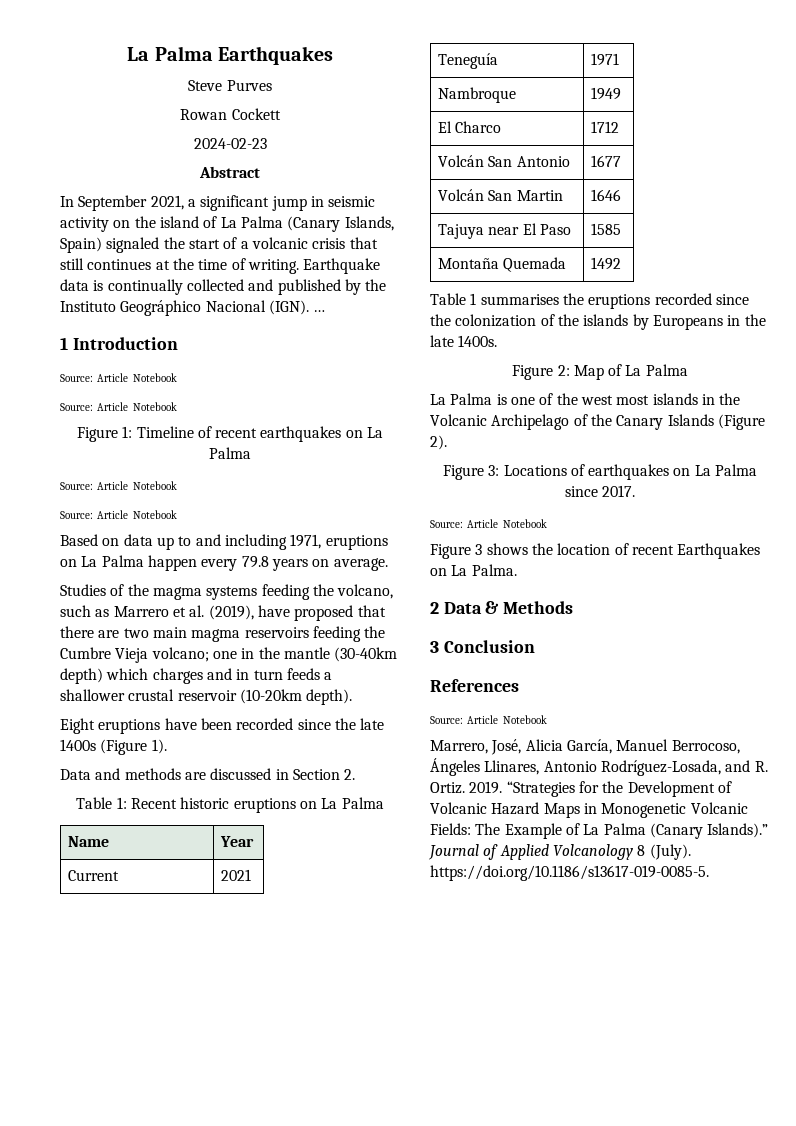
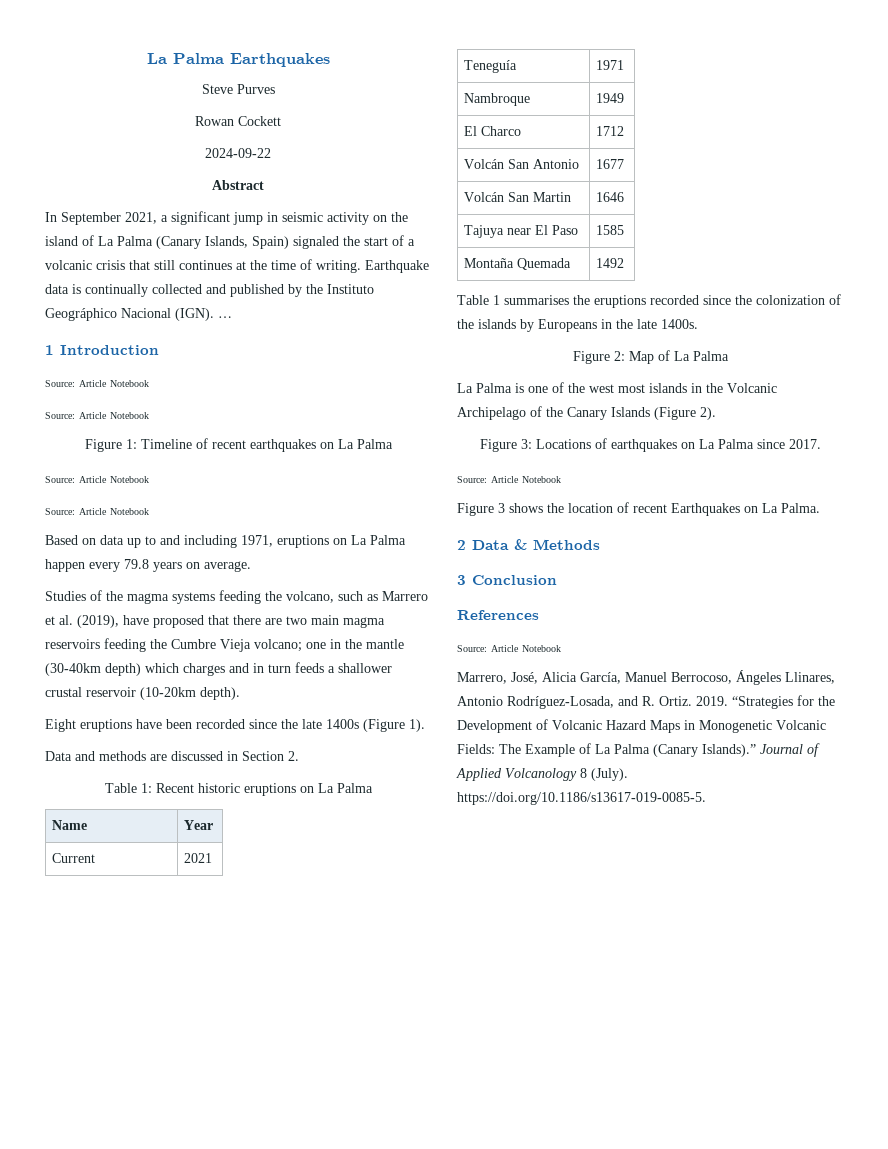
- 2024-02-23
+ 2024-09-22

